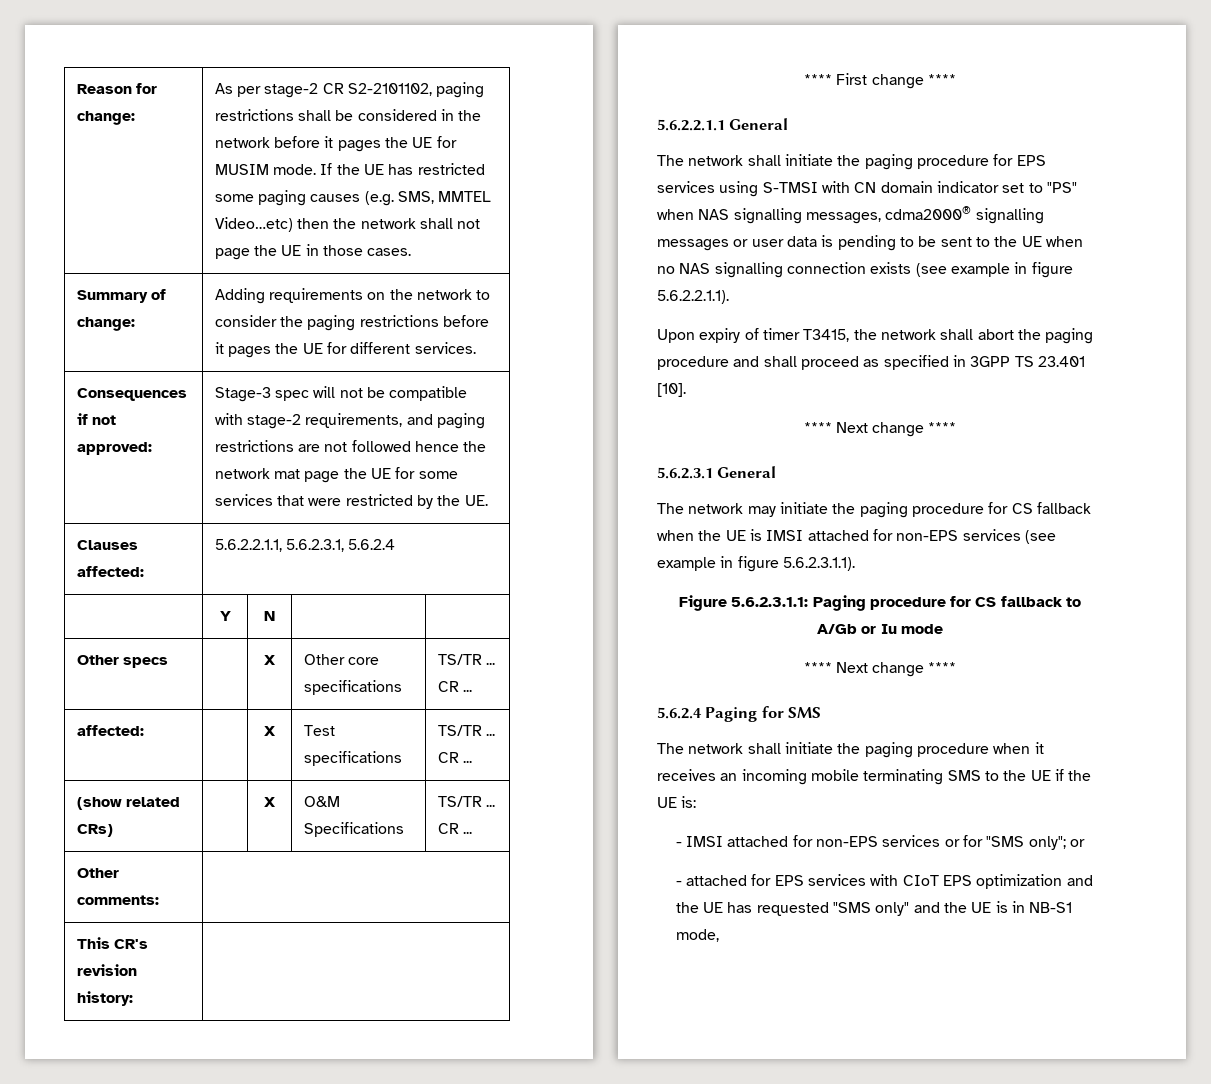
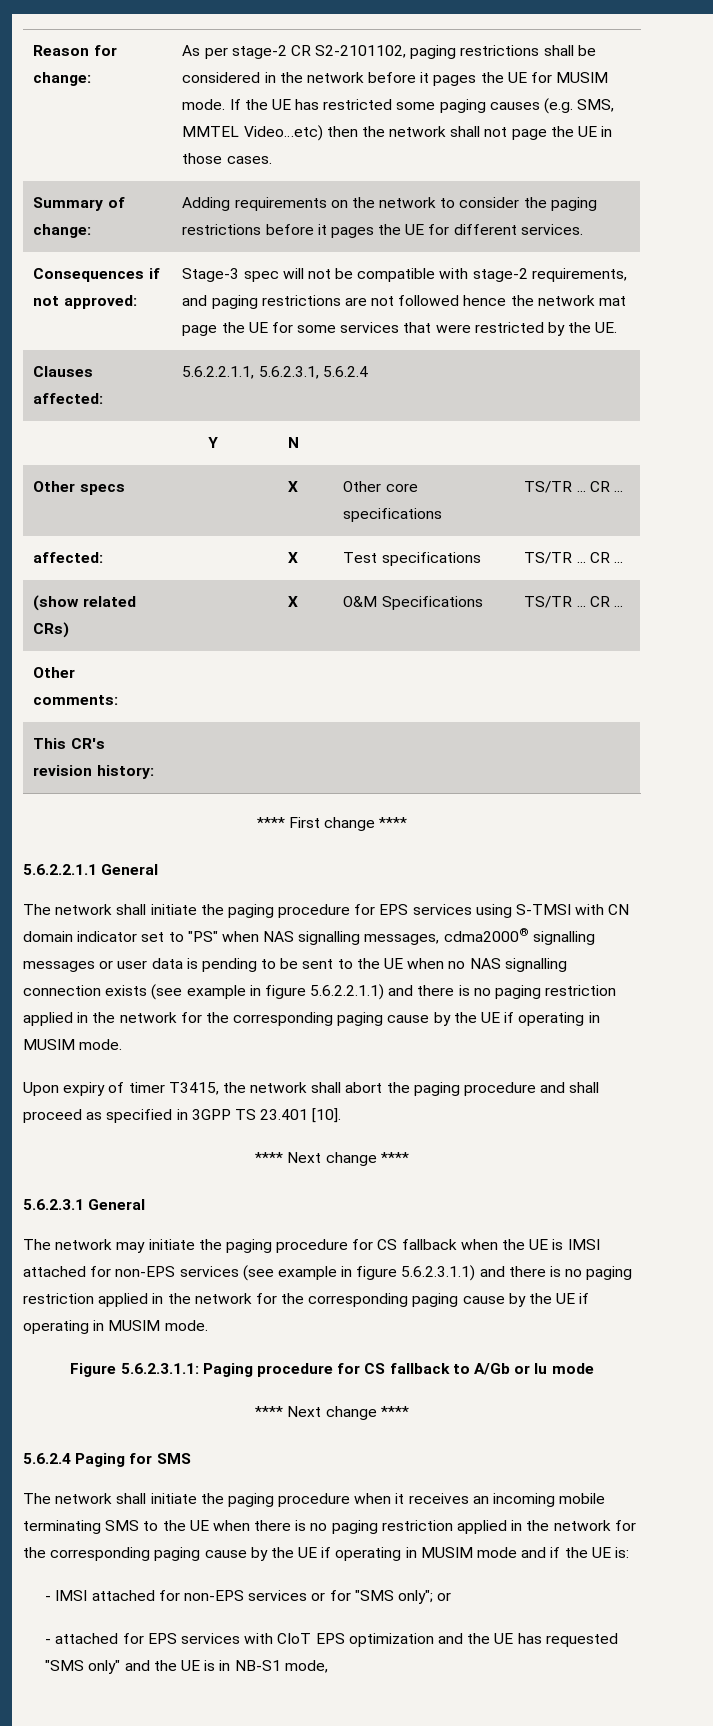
- The network shall initiate the paging procedure for EPS services using S-TMSI with CN domain indicator set to "PS" when NAS signalling messages, cdma2000® signalling messages or user data is pending to be sent to the UE when no NAS signalling connection exists (see example in figure 5.6.2.2.1.1).
+ The network shall initiate the paging procedure for EPS services using S-TMSI with CN domain indicator set to "PS" when NAS signalling messages, cdma2000® signalling messages or user data is pending to be sent to the UE when no NAS signalling connection exists (see example in figure 5.6.2.2.1.1) and there is no paging restriction applied in the network for the corresponding paging cause by the UE if operating in MUSIM mode.
- The network may initiate the paging procedure for CS fallback when the UE is IMSI attached for non-EPS services (see example in figure 5.6.2.3.1.1).
+ The network may initiate the paging procedure for CS fallback when the UE is IMSI attached for non-EPS services (see example in figure 5.6.2.3.1.1) and there is no paging restriction applied in the network for the corresponding paging cause by the UE if operating in MUSIM mode.
- The network shall initiate the paging procedure when it receives an incoming mobile terminating SMS to the UE if the UE is:
+ The network shall initiate the paging procedure when it receives an incoming mobile terminating SMS to the UE when there is no paging restriction applied in the network for the corresponding paging cause by the UE if operating in MUSIM mode and if the UE is:

